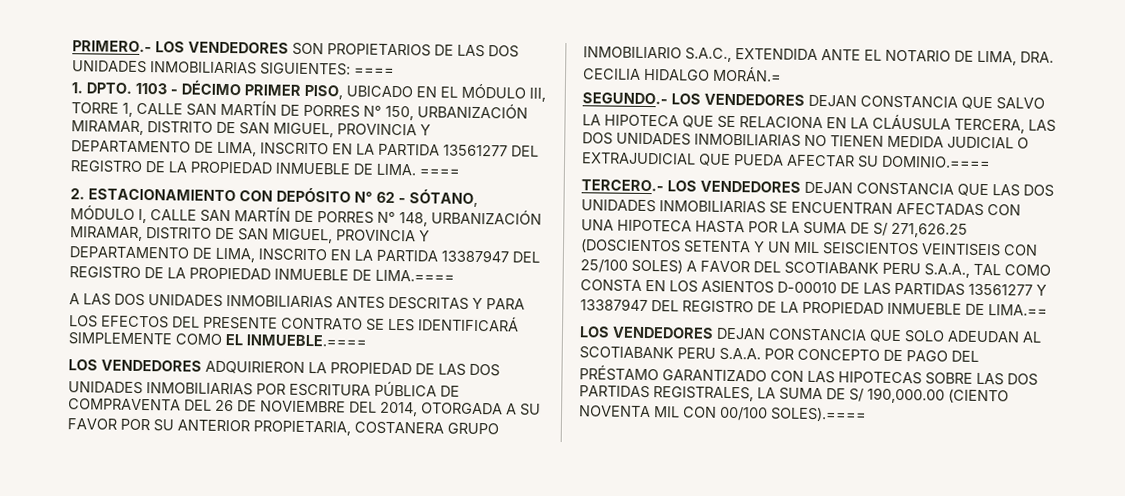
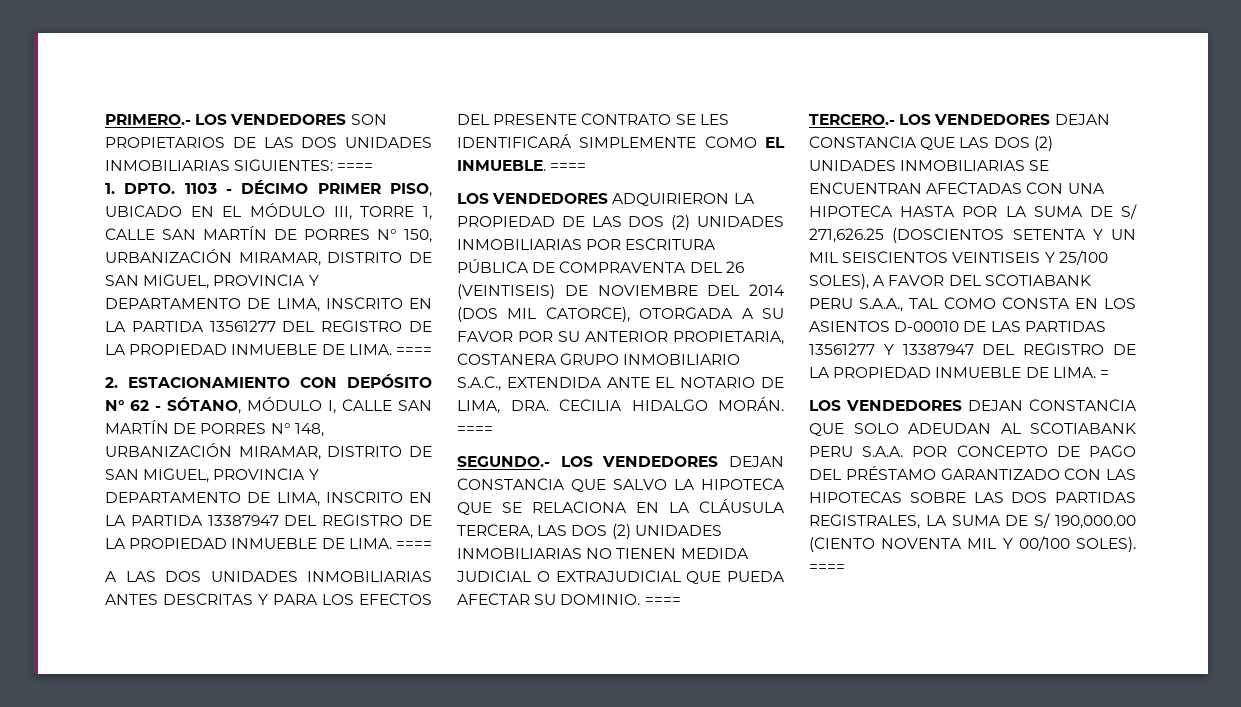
- 2. ESTACIONAMIENTO CON DEPÓSITO N° 62 - SÓTANO, MÓDULO I, CALLE SAN MARTÍN DE PORRES N° 148, URBANIZACIÓN MIRAMAR, DISTRITO DE SAN MIGUEL, PROVINCIA Y DEPARTAMENTO DE LIMA, INSCRITO EN LA PARTIDA 13387947 DEL REGISTRO DE LA PROPIEDAD INMUEBLE DE LIMA.====
+ 2. ESTACIONAMIENTO CON DEPÓSITO N° 62 - SÓTANO, MÓDULO I, CALLE SAN MARTÍN DE PORRES N° 148, URBANIZACIÓN MIRAMAR, DISTRITO DE SAN MIGUEL, PROVINCIA Y DEPARTAMENTO DE LIMA, INSCRITO EN LA PARTIDA 13387947 DEL REGISTRO DE LA PROPIEDAD INMUEBLE DE LIMA. ====
- A LAS DOS UNIDADES INMOBILIARIAS ANTES DESCRITAS Y PARA LOS EFECTOS DEL PRESENTE CONTRATO SE LES IDENTIFICARÁ SIMPLEMENTE COMO EL INMUEBLE.====
+ A LAS DOS UNIDADES INMOBILIARIAS ANTES DESCRITAS Y PARA LOS EFECTOS DEL PRESENTE CONTRATO SE LES IDENTIFICARÁ SIMPLEMENTE COMO EL INMUEBLE. ====
- LOS VENDEDORES ADQUIRIERON LA PROPIEDAD DE LAS DOS UNIDADES INMOBILIARIAS POR ESCRITURA PÚBLICA DE COMPRAVENTA DEL 26 DE NOVIEMBRE DEL 2014, OTORGADA A SU FAVOR POR SU ANTERIOR PROPIETARIA, COSTANERA GRUPO INMOBILIARIO S.A.C., EXTENDIDA ANTE EL NOTARIO DE LIMA, DRA. CECILIA HIDALGO MORÁN.=
+ LOS VENDEDORES ADQUIRIERON LA PROPIEDAD DE LAS DOS (2) UNIDADES INMOBILIARIAS POR ESCRITURA PÚBLICA DE COMPRAVENTA DEL 26 (VEINTISEIS) DE NOVIEMBRE DEL 2014 (DOS MIL CATORCE), OTORGADA A SU FAVOR POR SU ANTERIOR PROPIETARIA, COSTANERA GRUPO INMOBILIARIO S.A.C., EXTENDIDA ANTE EL NOTARIO DE LIMA, DRA. CECILIA HIDALGO MORÁN. ====
- SEGUNDO.- LOS VENDEDORES DEJAN CONSTANCIA QUE SALVO LA HIPOTECA QUE SE RELACIONA EN LA CLÁUSULA TERCERA, LAS DOS UNIDADES INMOBILIARIAS NO TIENEN MEDIDA JUDICIAL O EXTRAJUDICIAL QUE PUEDA AFECTAR SU DOMINIO.====
+ SEGUNDO.- LOS VENDEDORES DEJAN CONSTANCIA QUE SALVO LA HIPOTECA QUE SE RELACIONA EN LA CLÁUSULA TERCERA, LAS DOS (2) UNIDADES INMOBILIARIAS NO TIENEN MEDIDA JUDICIAL O EXTRAJUDICIAL QUE PUEDA AFECTAR SU DOMINIO. ====
- TERCERO.- LOS VENDEDORES DEJAN CONSTANCIA QUE LAS DOS UNIDADES INMOBILIARIAS SE ENCUENTRAN AFECTADAS CON UNA HIPOTECA HASTA POR LA SUMA DE S/ 271,626.25 (DOSCIENTOS SETENTA Y UN MIL SEISCIENTOS VEINTISEIS CON 25/100 SOLES) A FAVOR DEL SCOTIABANK PERU S.A.A., TAL COMO CONSTA EN LOS ASIENTOS D-00010 DE LAS PARTIDAS 13561277 Y 13387947 DEL REGISTRO DE LA PROPIEDAD INMUEBLE DE LIMA.==
+ TERCERO.- LOS VENDEDORES DEJAN CONSTANCIA QUE LAS DOS (2) UNIDADES INMOBILIARIAS SE ENCUENTRAN AFECTADAS CON UNA HIPOTECA HASTA POR LA SUMA DE S/ 271,626.25 (DOSCIENTOS SETENTA Y UN MIL SEISCIENTOS VEINTISEIS Y 25/100 SOLES), A FAVOR DEL SCOTIABANK PERU S.A.A., TAL COMO CONSTA EN LOS ASIENTOS D-00010 DE LAS PARTIDAS 13561277 Y 13387947 DEL REGISTRO DE LA PROPIEDAD INMUEBLE DE LIMA. =
- LOS VENDEDORES DEJAN CONSTANCIA QUE SOLO ADEUDAN AL SCOTIABANK PERU S.A.A. POR CONCEPTO DE PAGO DEL PRÉSTAMO GARANTIZADO CON LAS HIPOTECAS SOBRE LAS DOS PARTIDAS REGISTRALES, LA SUMA DE S/ 190,000.00 (CIENTO NOVENTA MIL CON 00/100 SOLES).====
+ LOS VENDEDORES DEJAN CONSTANCIA QUE SOLO ADEUDAN AL SCOTIABANK PERU S.A.A. POR CONCEPTO DE PAGO DEL PRÉSTAMO GARANTIZADO CON LAS HIPOTECAS SOBRE LAS DOS PARTIDAS REGISTRALES, LA SUMA DE S/ 190,000.00 (CIENTO NOVENTA MIL Y 00/100 SOLES). ====

